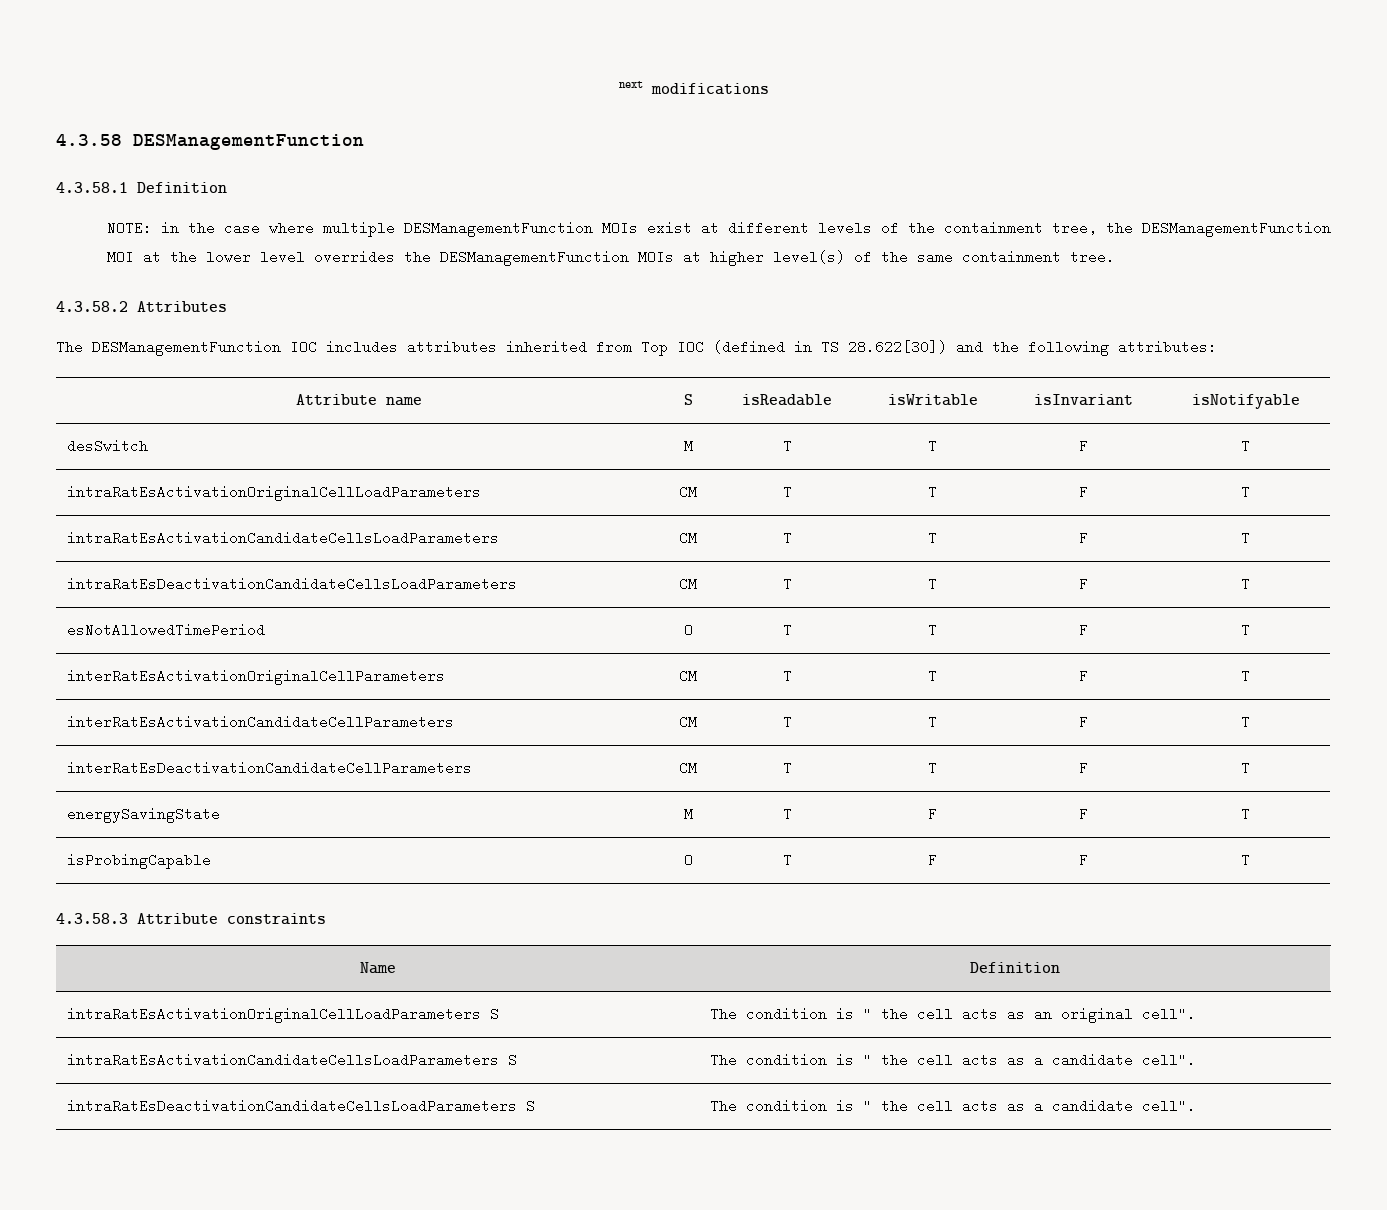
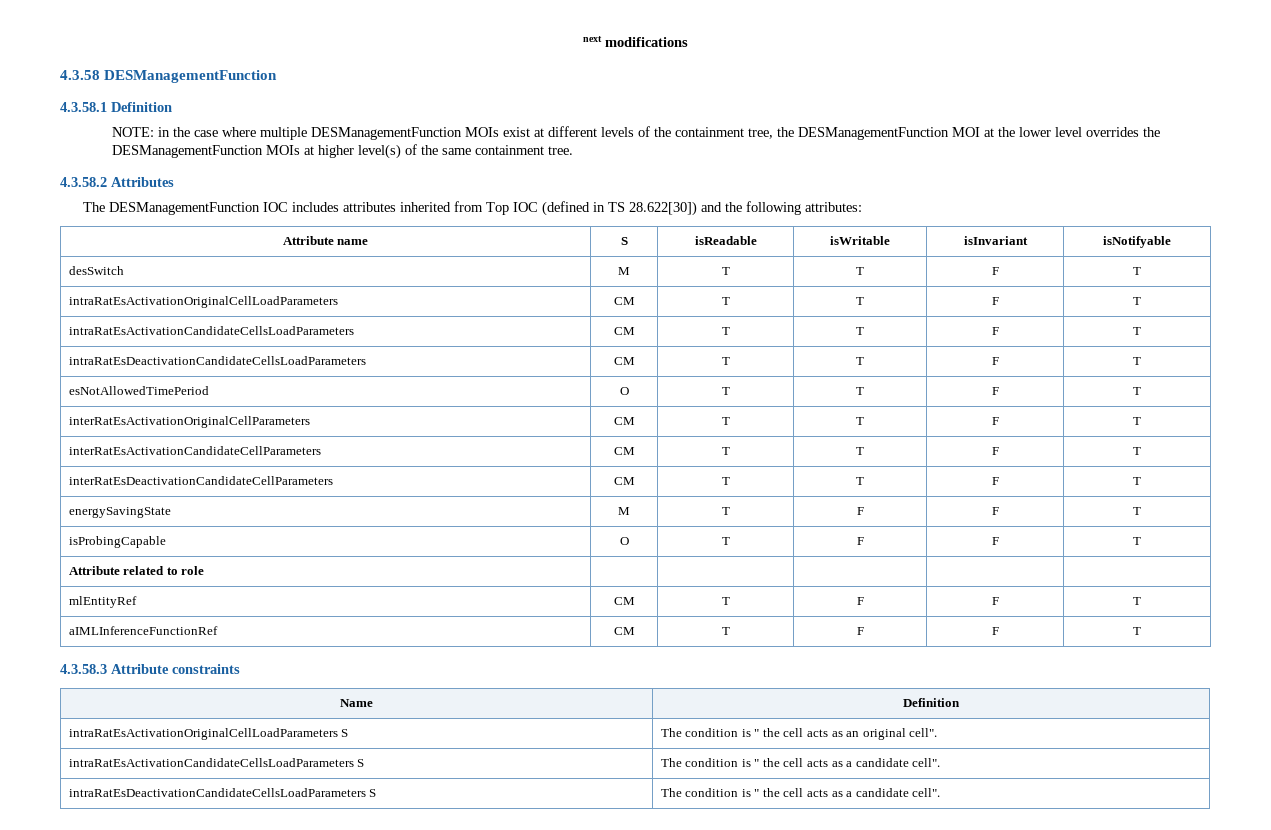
+ Attribute related to role | | | | |
+ mlEntityRef | CM | T | F | F | T
+ aIMLInferenceFunctionRef | CM | T | F | F | T

